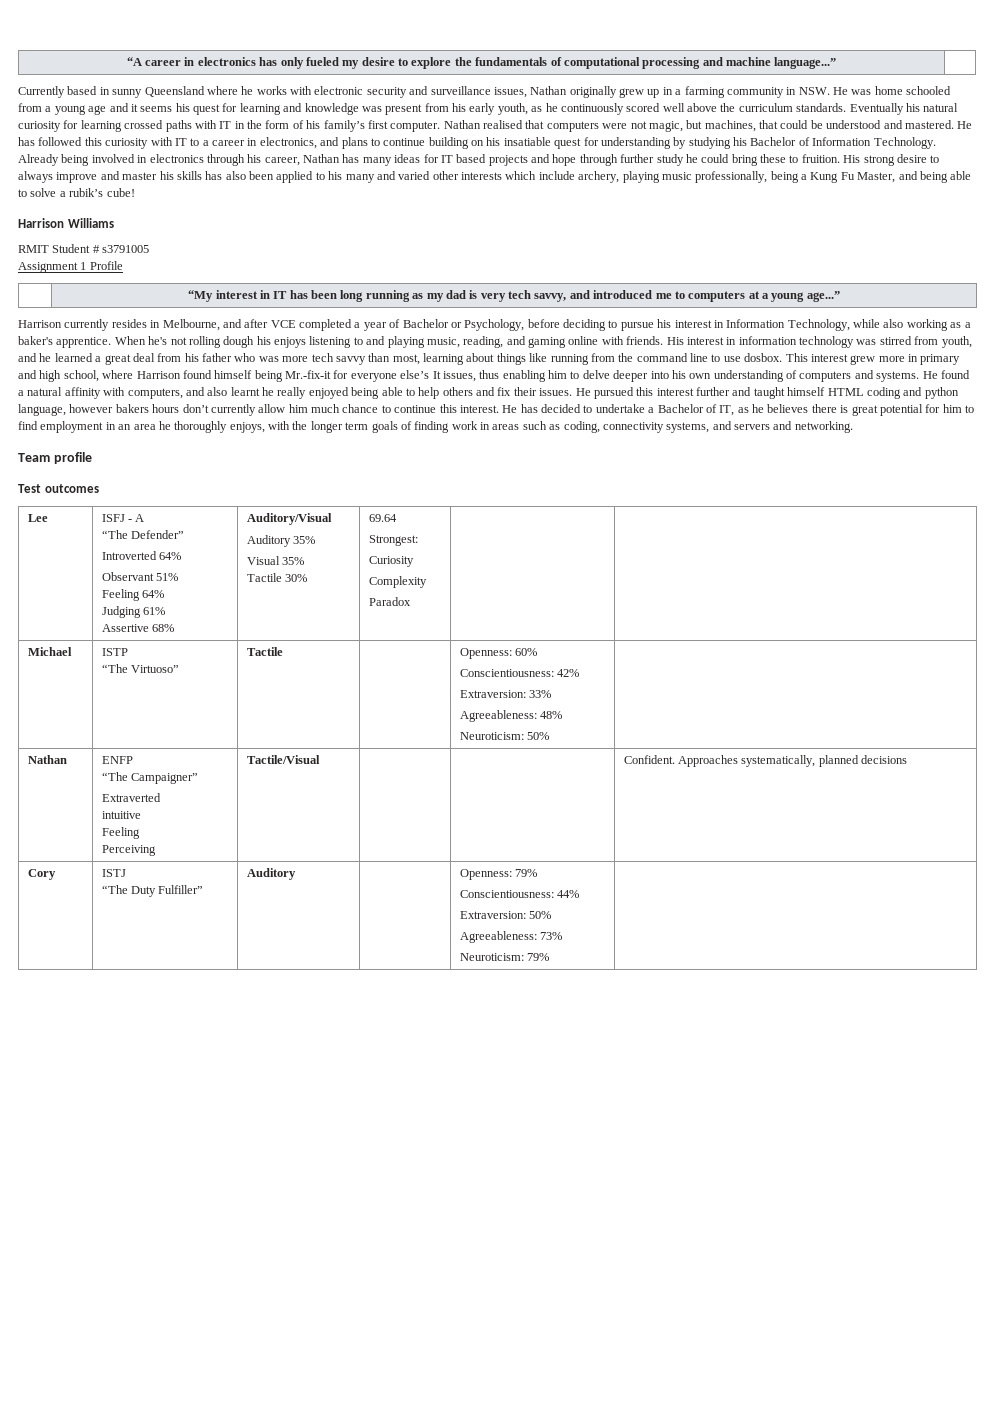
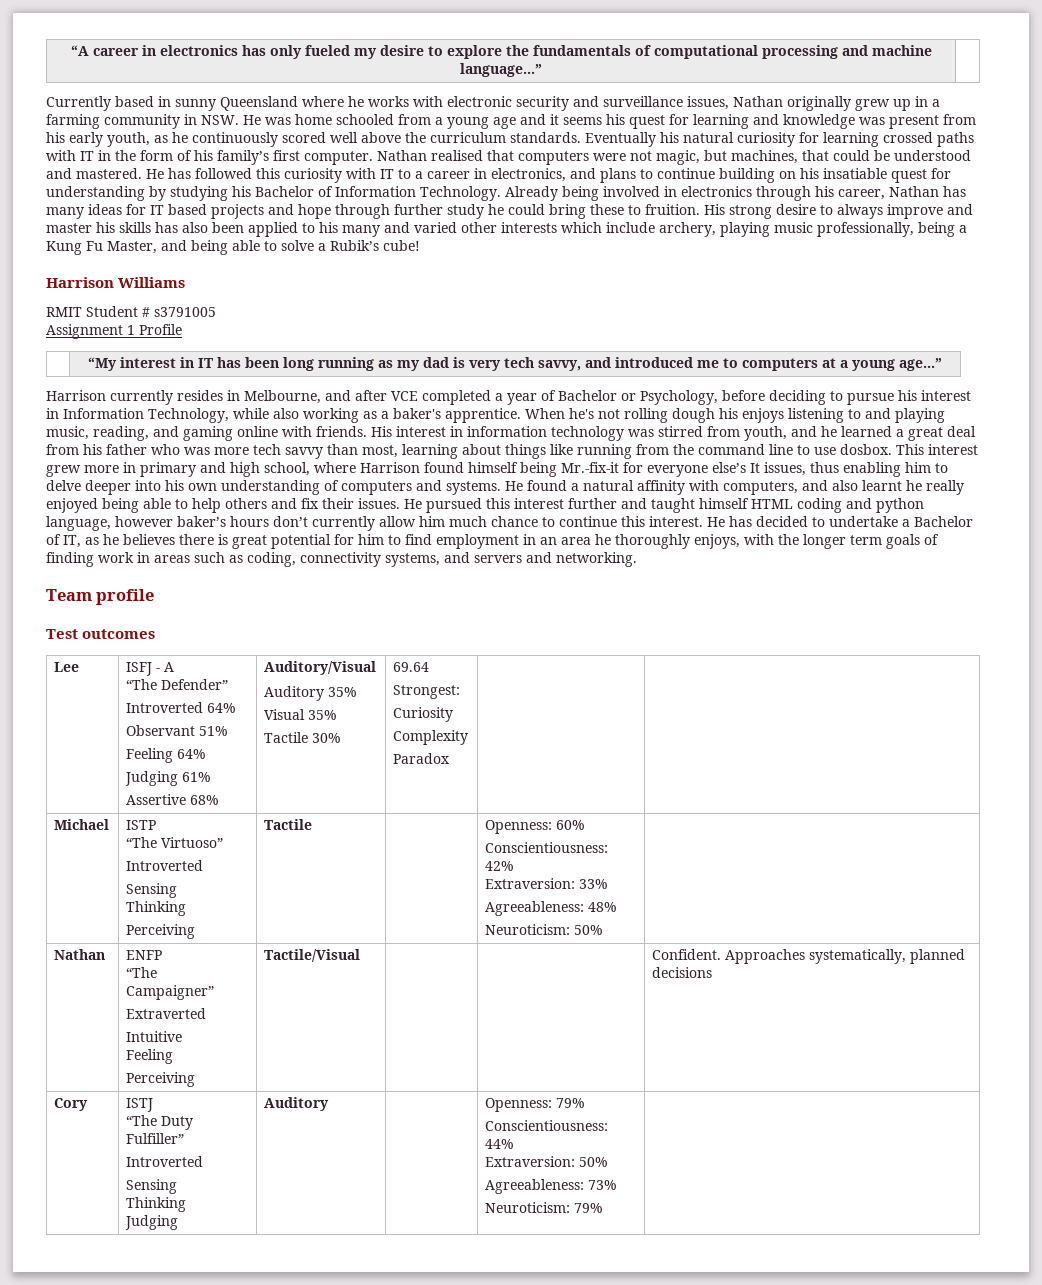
- His strong desire to always improve and master his skills has also been applied to his many and varied other interests which include archery, playing music professionally, being a Kung Fu Master, and being able to solve a rubik’s cube!
+ His strong desire to always improve and master his skills has also been applied to his many and varied other interests which include archery, playing music professionally, being a Kung Fu Master, and being able to solve a Rubik’s cube!
- He pursued this interest further and taught himself HTML coding and python language, however bakers hours don’t currently allow him much chance to continue this interest.
+ He pursued this interest further and taught himself HTML coding and python language, however baker’s hours don’t currently allow him much chance to continue this interest.
  Michael | ISTP
- “The Virtuoso” | Tactile | | Openness: 60%
+ “The Virtuoso”
+ Introverted
+ Sensing
+ Thinking
+ Perceiving | Tactile | | Openness: 60%
  Nathan | ENFP
  “The Campaigner”
  Extraverted
- intuitive
+ Intuitive
  Cory | ISTJ
- “The Duty Fulfiller” | Auditory | | Openness: 79%
+ “The Duty Fulfiller”
+ Introverted
+ Sensing
+ Thinking
+ Judging | Auditory | | Openness: 79%

